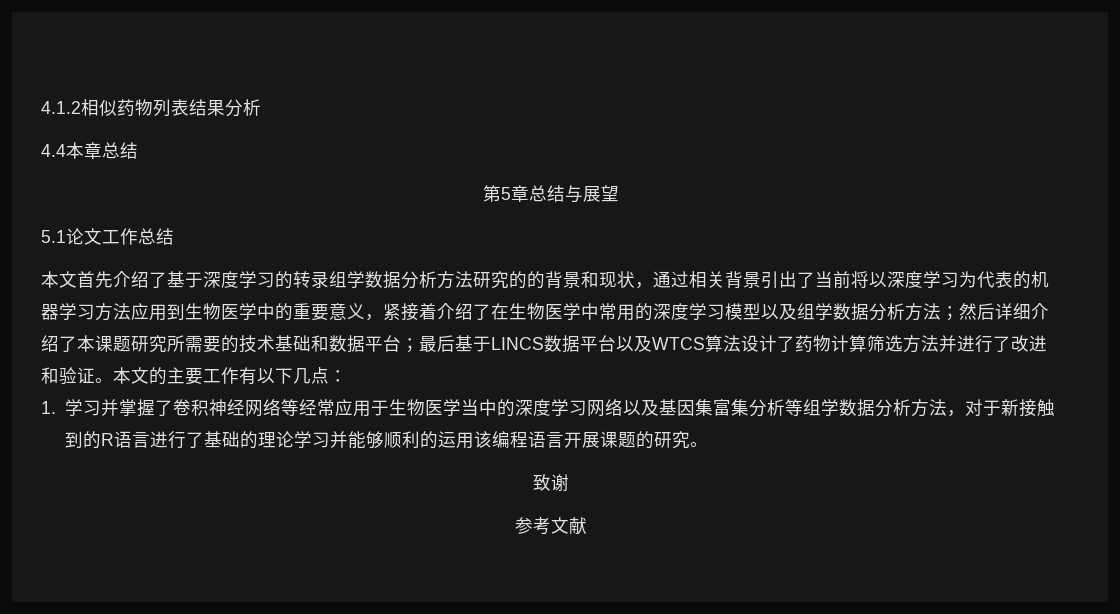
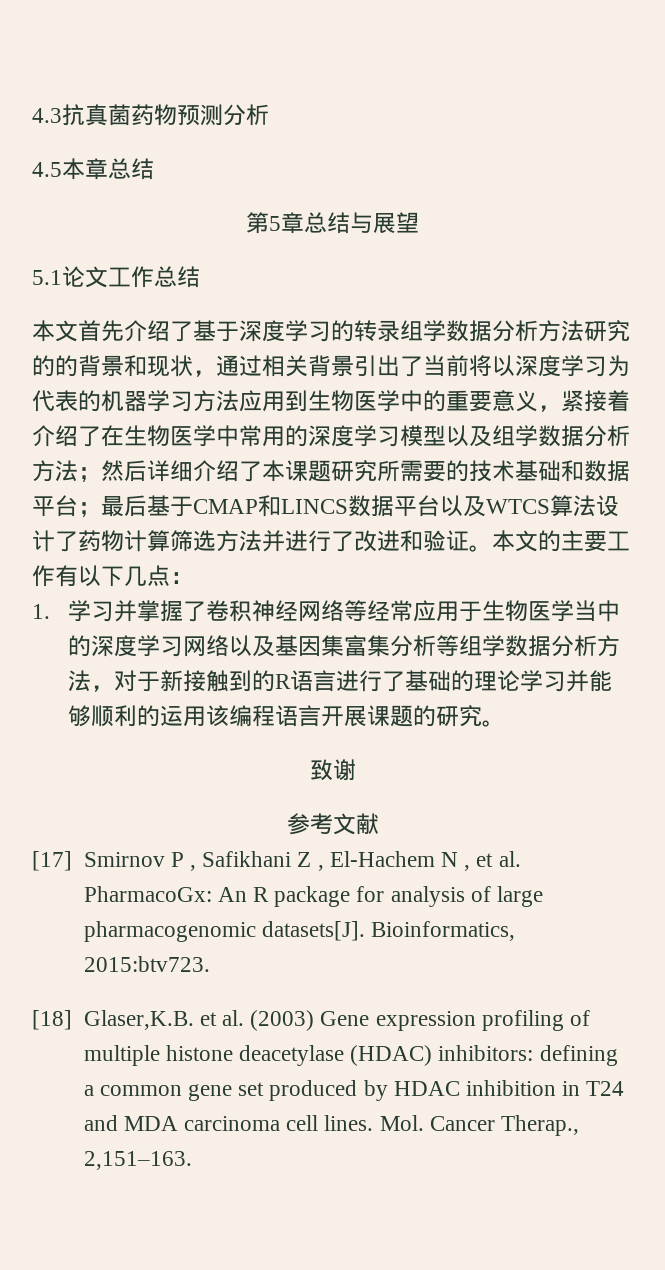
- 4.1.2相似药物列表结果分析
+ 4.3抗真菌药物预测分析
- 4.4本章总结
+ 4.5本章总结
- 最后基于LINCS数据平台以及WTCS算法设计了药物计算筛选方法并进行了改进和验证。
+ 最后基于CMAP和LINCS数据平台以及WTCS算法设计了药物计算筛选方法并进行了改进和验证。
+ [17] Smirnov P , Safikhani Z , El-Hachem N , et al. PharmacoGx: An R package for analysis of large pharmacogenomic datasets[J]. Bioinformatics, 2015:btv723.
+ [18] Glaser,K.B. et al. (2003) Gene expression profiling of multiple histone deacetylase (HDAC) inhibitors: defining a common gene set produced by HDAC inhibition in T24 and MDA carcinoma cell lines. Mol. Cancer Therap., 2,151–163.

